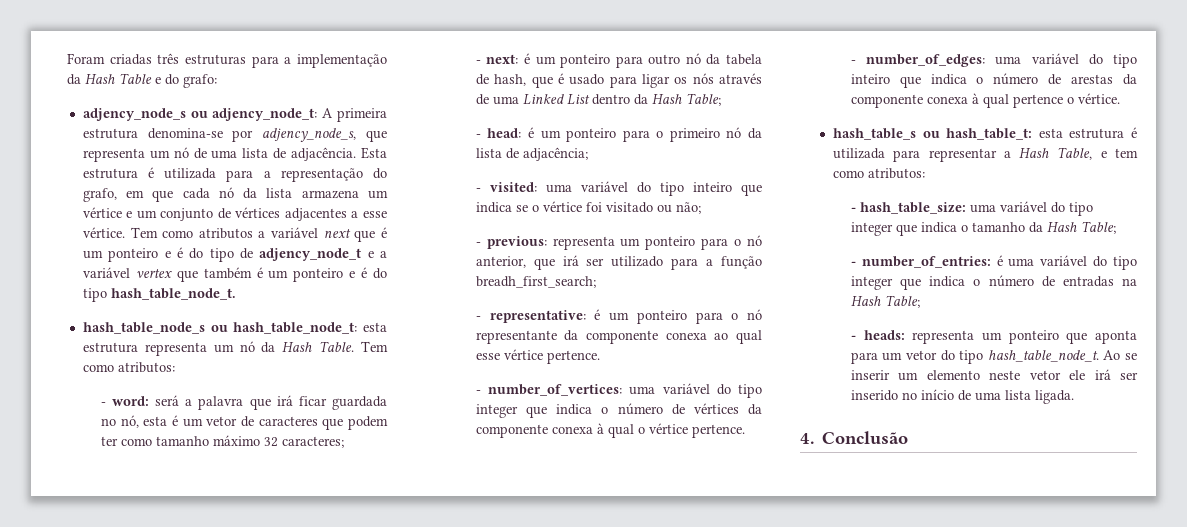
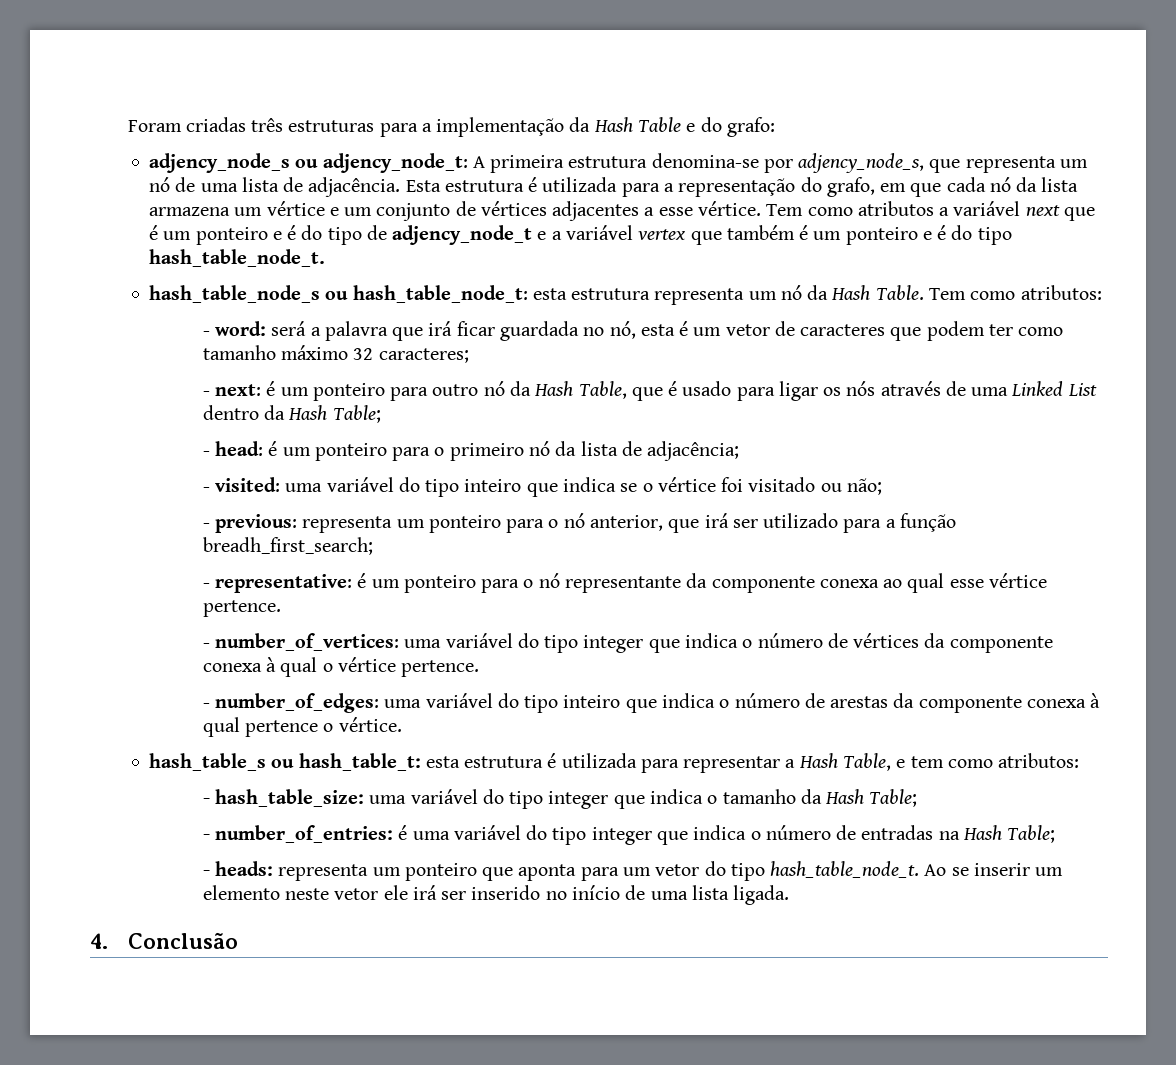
- - next: é um ponteiro para outro nó da tabela de hash, que é usado para ligar os nós através de uma Linked List dentro da Hash Table;
+ - next: é um ponteiro para outro nó da Hash Table, que é usado para ligar os nós através de uma Linked List dentro da Hash Table;

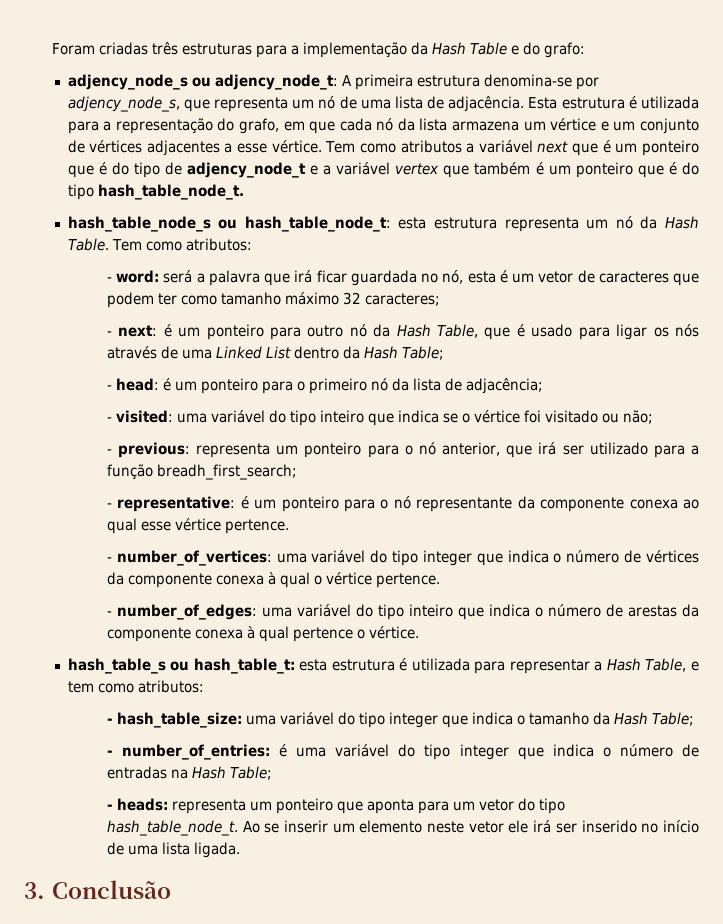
- Tem como atributos a variável next que é um ponteiro e é do tipo de adjency_node_t e a variável vertex que também é um ponteiro e é do tipo hash_table_node_t.
+ Tem como atributos a variável next que é um ponteiro que é do tipo de adjency_node_t e a variável vertex que também é um ponteiro que é do tipo hash_table_node_t.
- 4. Conclusão
+ 3. Conclusão

